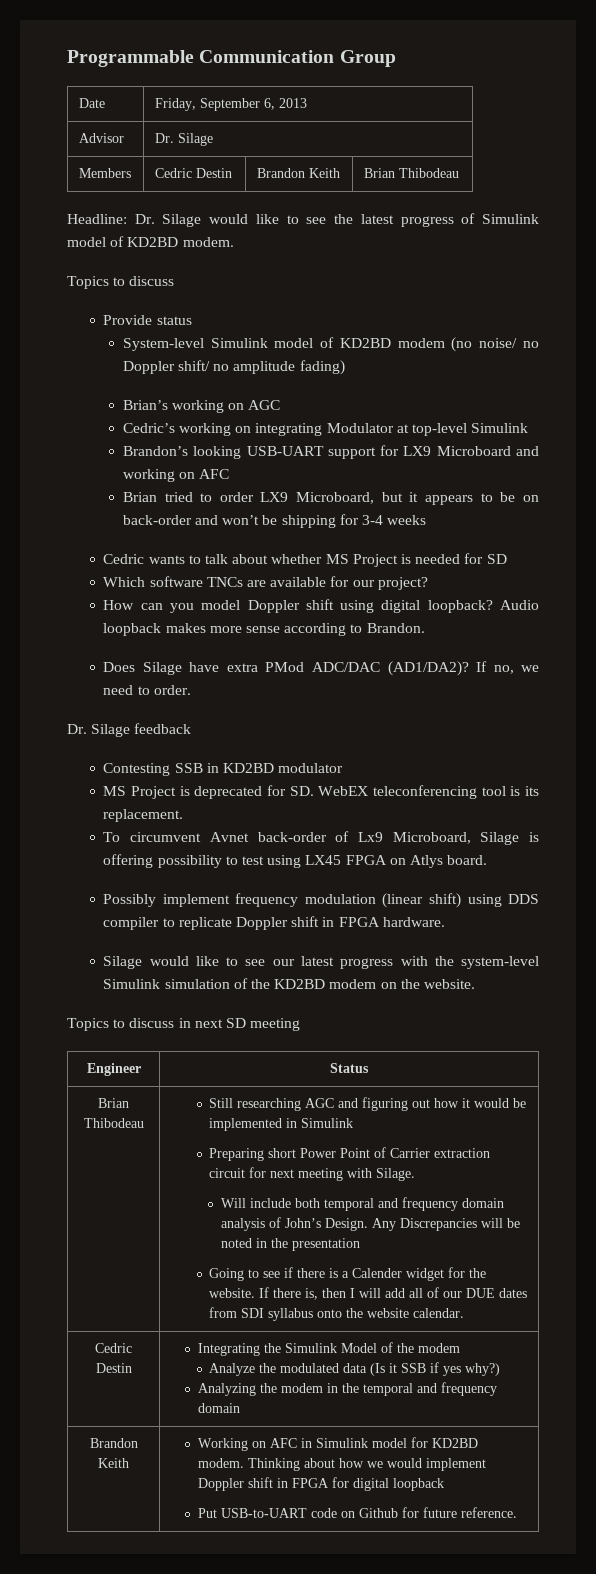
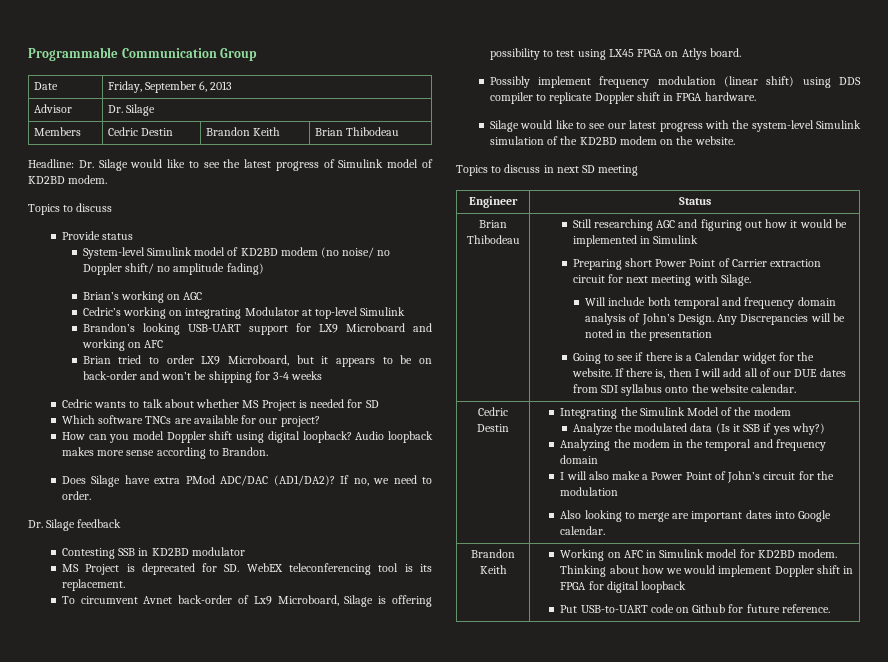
- Going to see if there is a Calender widget for the website.
+ Going to see if there is a Calendar widget for the website.
+ I will also make a Power Point of John’s circuit for the modulation
+ Also looking to merge are important dates into Google calendar.

